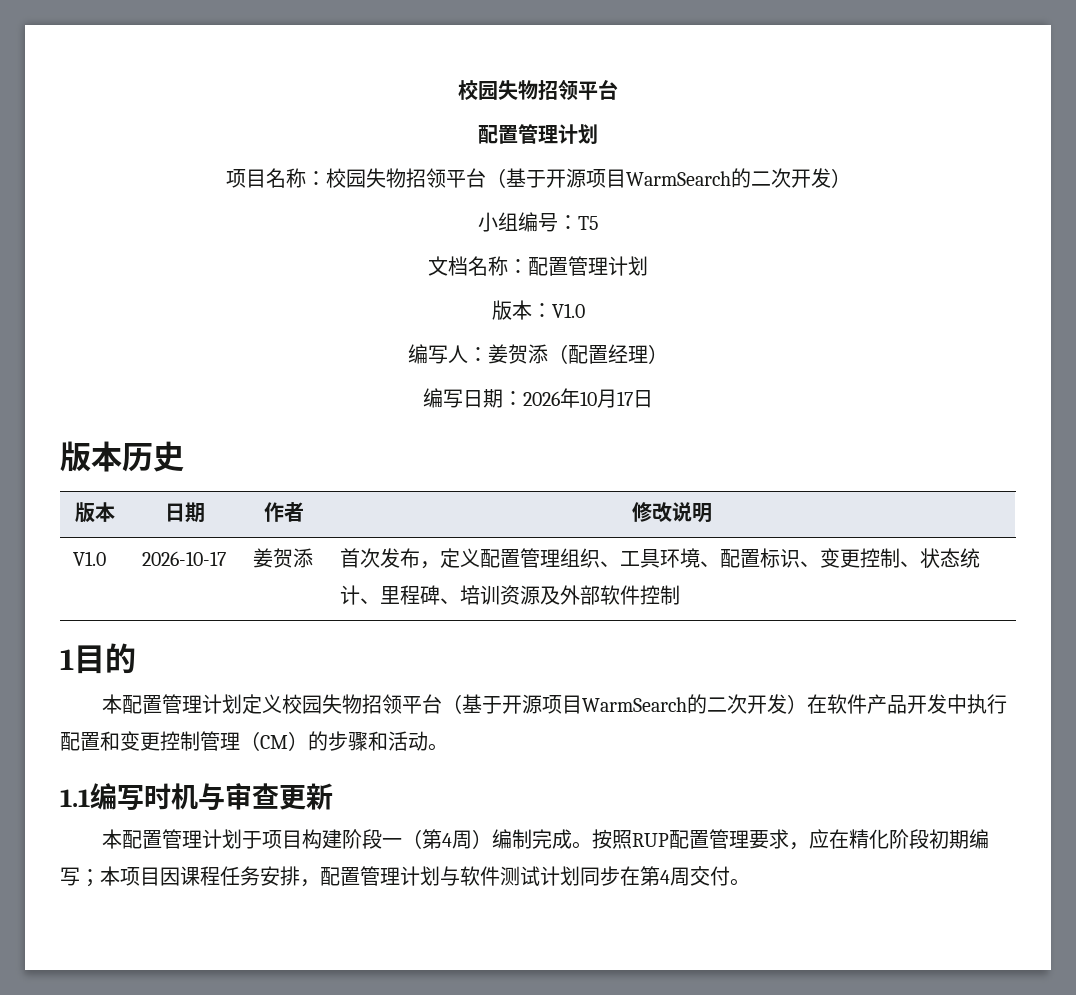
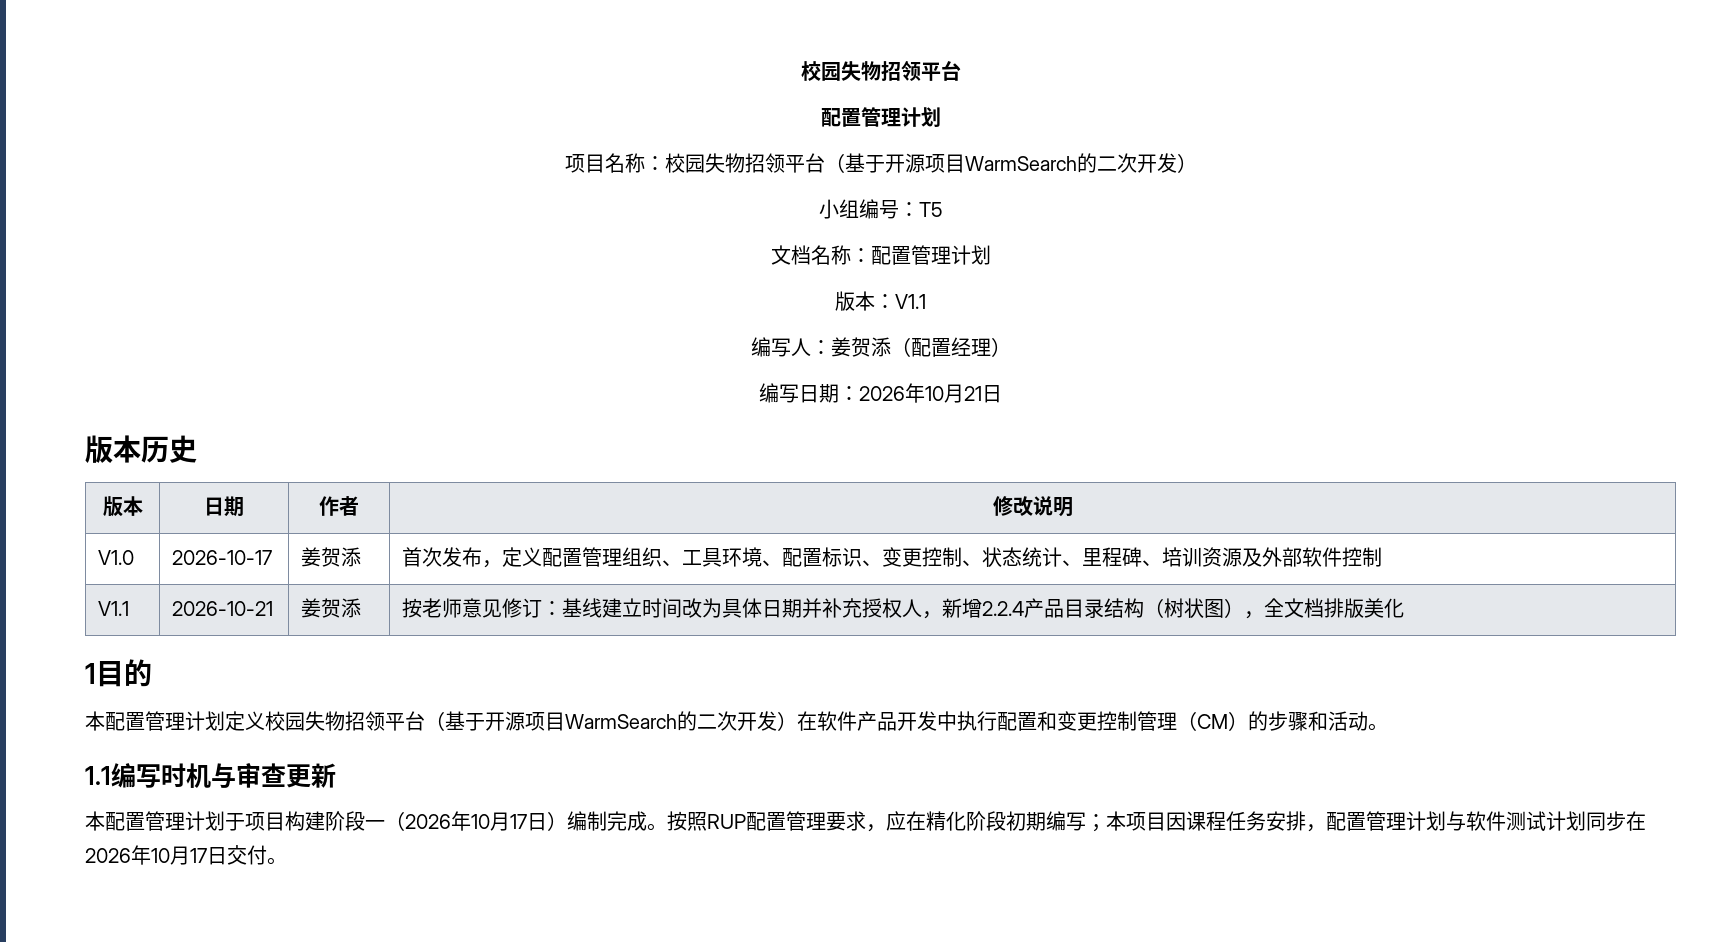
- 版本：V1.0
+ 版本：V1.1
- 编写日期：2026年10月17日
+ 编写日期：2026年10月21日
+ V1.1 | 2026-10-21 | 姜贺添 | 按老师意见修订：基线建立时间改为具体日期并补充授权人，新增2.2.4产品目录结构（树状图），全文档排版美化
- 本配置管理计划于项目构建阶段一（第4周）编制完成。
+ 本配置管理计划于项目构建阶段一（2026年10月17日）编制完成。
- 按照RUP配置管理要求，应在精化阶段初期编写；本项目因课程任务安排，配置管理计划与软件测试计划同步在第4周交付。
+ 按照RUP配置管理要求，应在精化阶段初期编写；本项目因课程任务安排，配置管理计划与软件测试计划同步在2026年10月17日交付。

